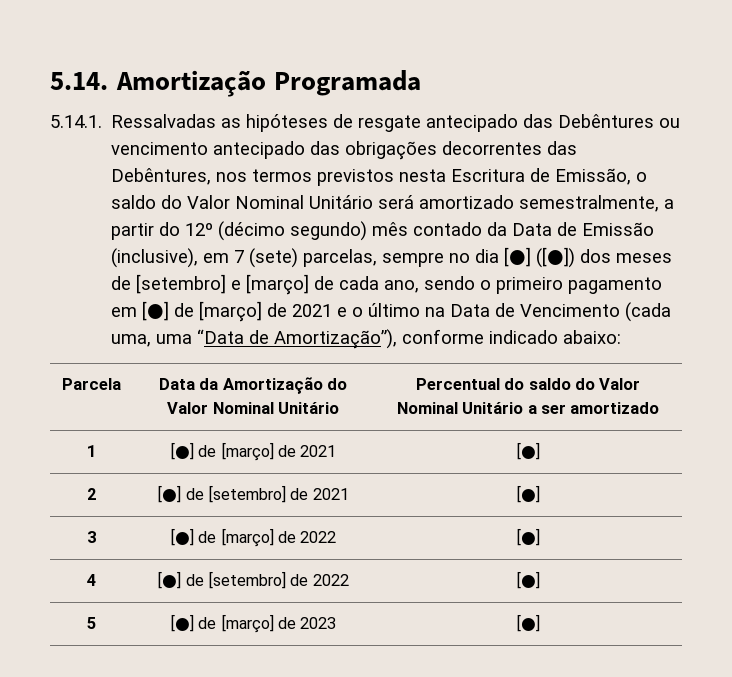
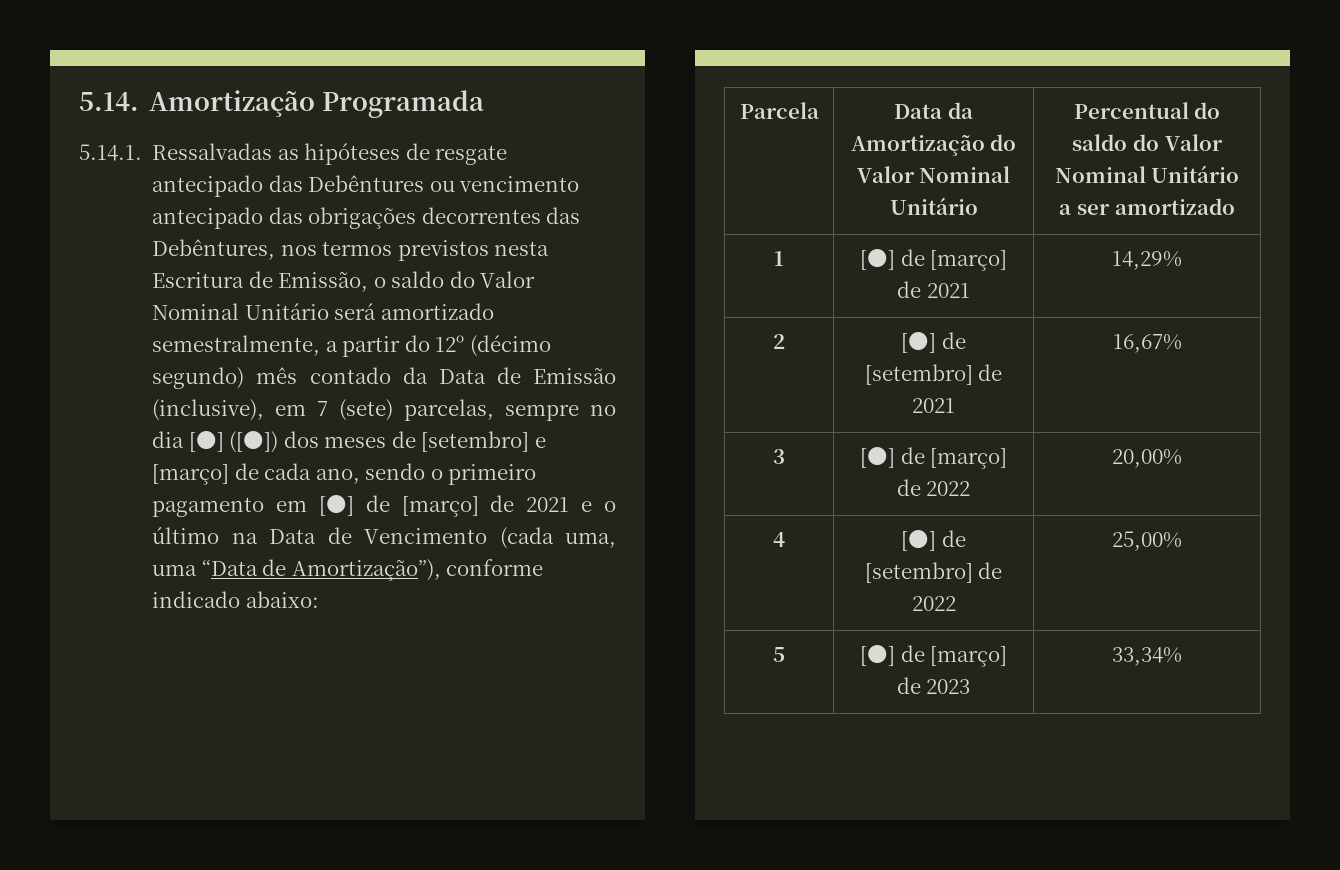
- 1 | [●] de [março] de 2021 | [●]
+ 1 | [●] de [março] de 2021 | 14,29%
- 2 | [●] de [setembro] de 2021 | [●]
+ 2 | [●] de [setembro] de 2021 | 16,67%
- 3 | [●] de [março] de 2022 | [●]
+ 3 | [●] de [março] de 2022 | 20,00%
- 4 | [●] de [setembro] de 2022 | [●]
+ 4 | [●] de [setembro] de 2022 | 25,00%
- 5 | [●] de [março] de 2023 | [●]
+ 5 | [●] de [março] de 2023 | 33,34%

